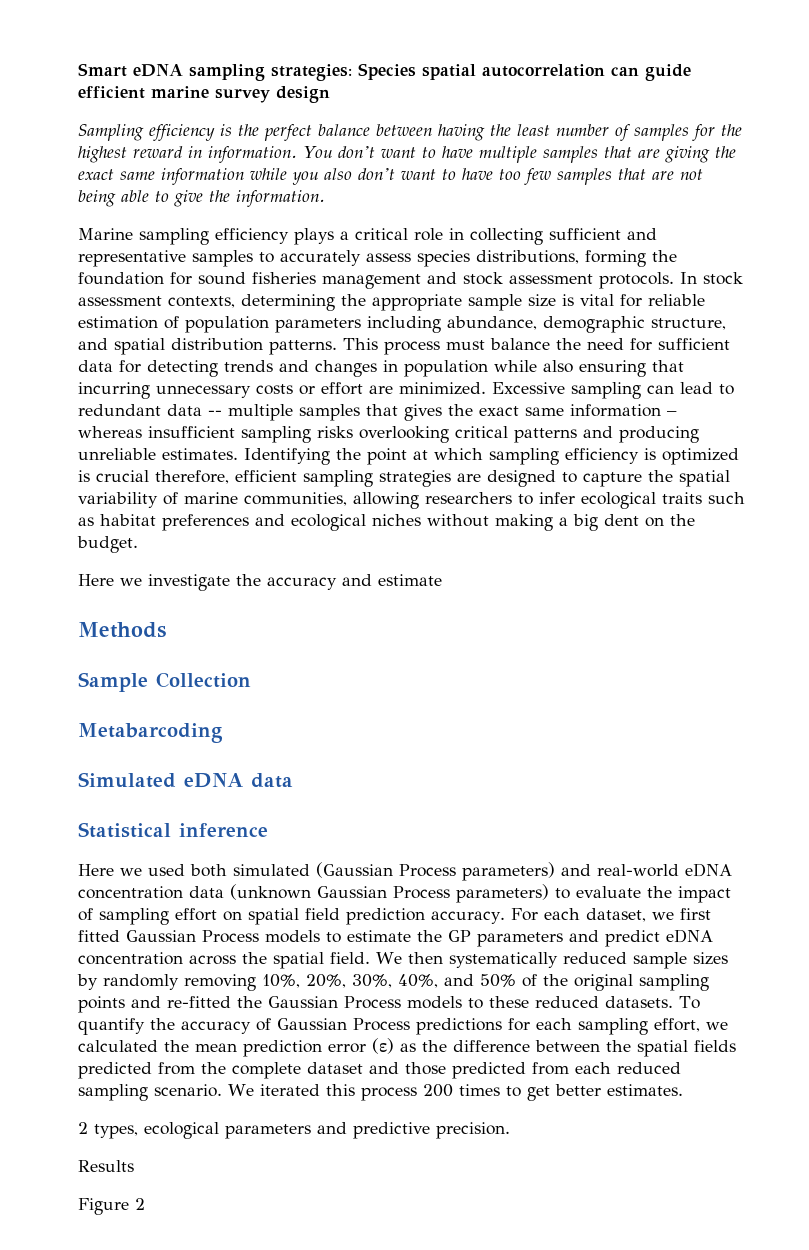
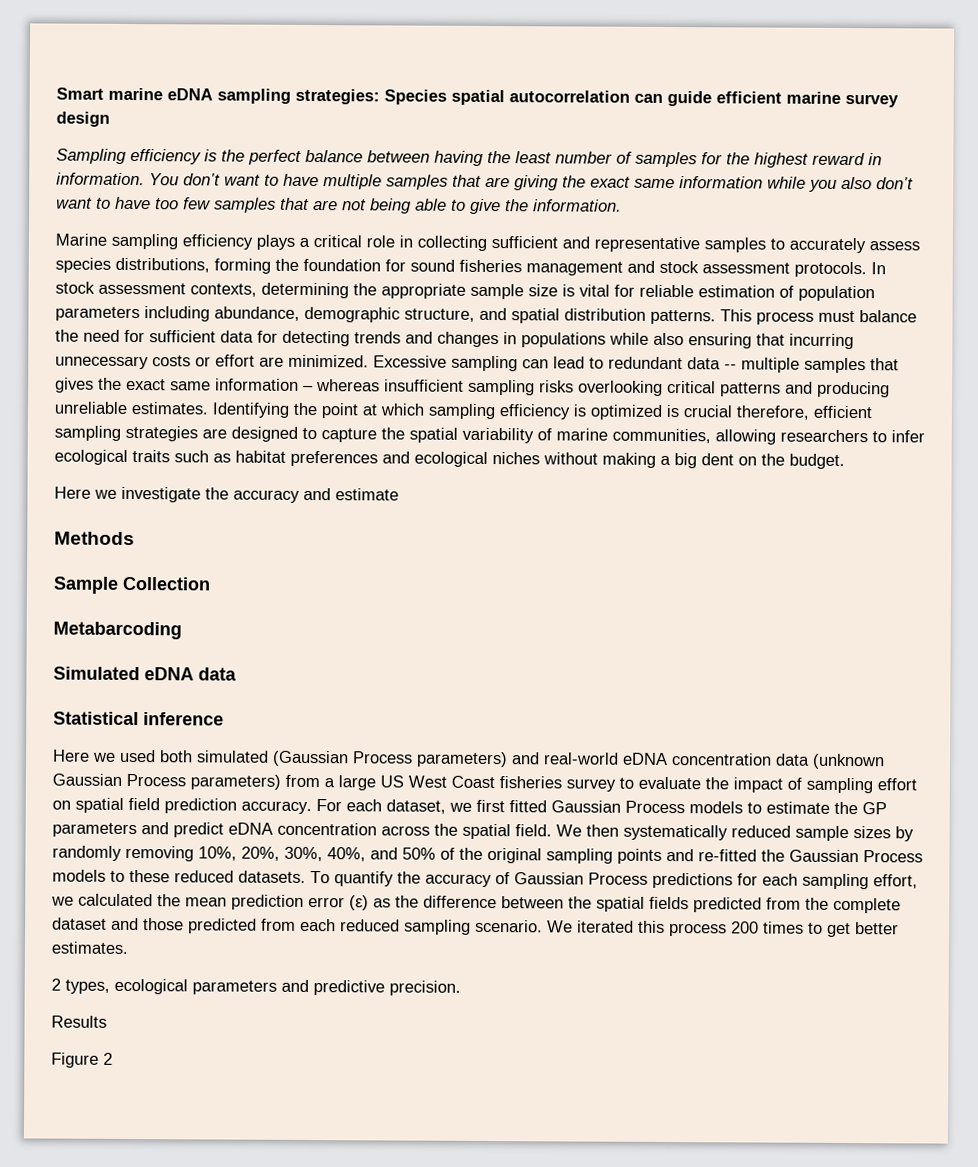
- Smart eDNA sampling strategies: Species spatial autocorrelation can guide efficient marine survey design
+ Smart marine eDNA sampling strategies: Species spatial autocorrelation can guide efficient marine survey design
- This process must balance the need for sufficient data for detecting trends and changes in population while also ensuring that incurring unnecessary costs or effort are minimized.
+ This process must balance the need for sufficient data for detecting trends and changes in populations while also ensuring that incurring unnecessary costs or effort are minimized.
- Here we used both simulated (Gaussian Process parameters) and real-world eDNA concentration data (unknown Gaussian Process parameters) to evaluate the impact of sampling effort on spatial field prediction accuracy.
+ Here we used both simulated (Gaussian Process parameters) and real-world eDNA concentration data (unknown Gaussian Process parameters) from a large US West Coast fisheries survey to evaluate the impact of sampling effort on spatial field prediction accuracy.

